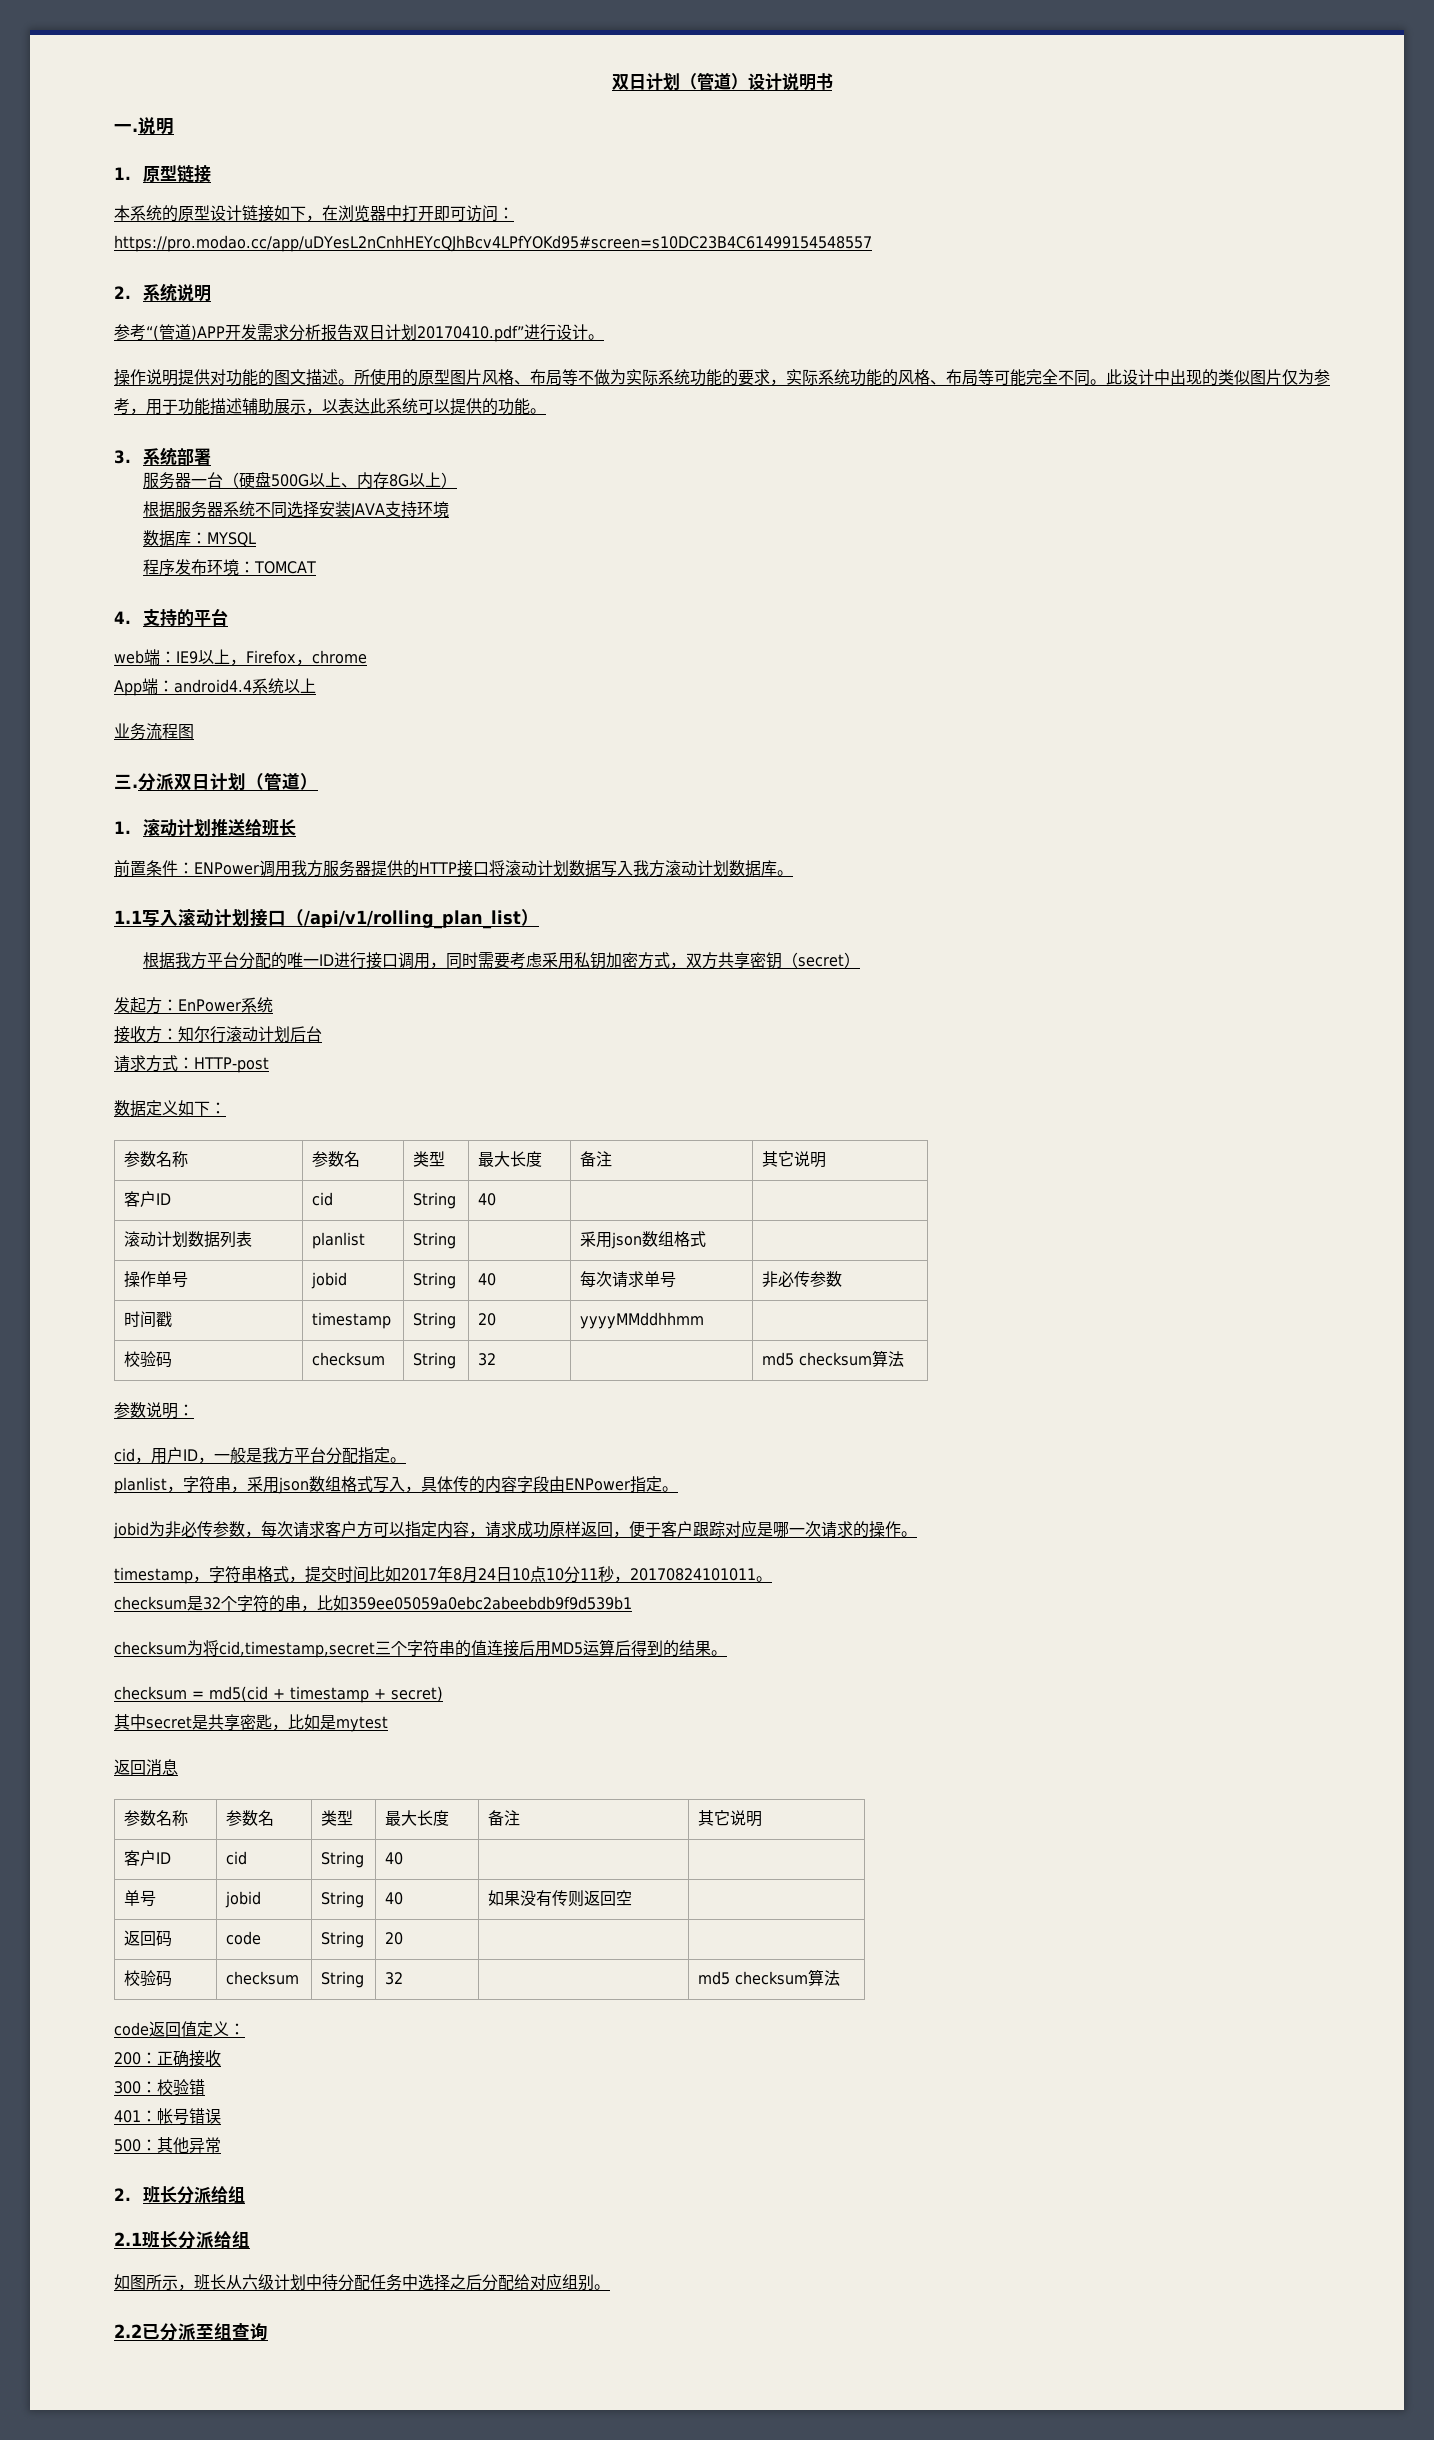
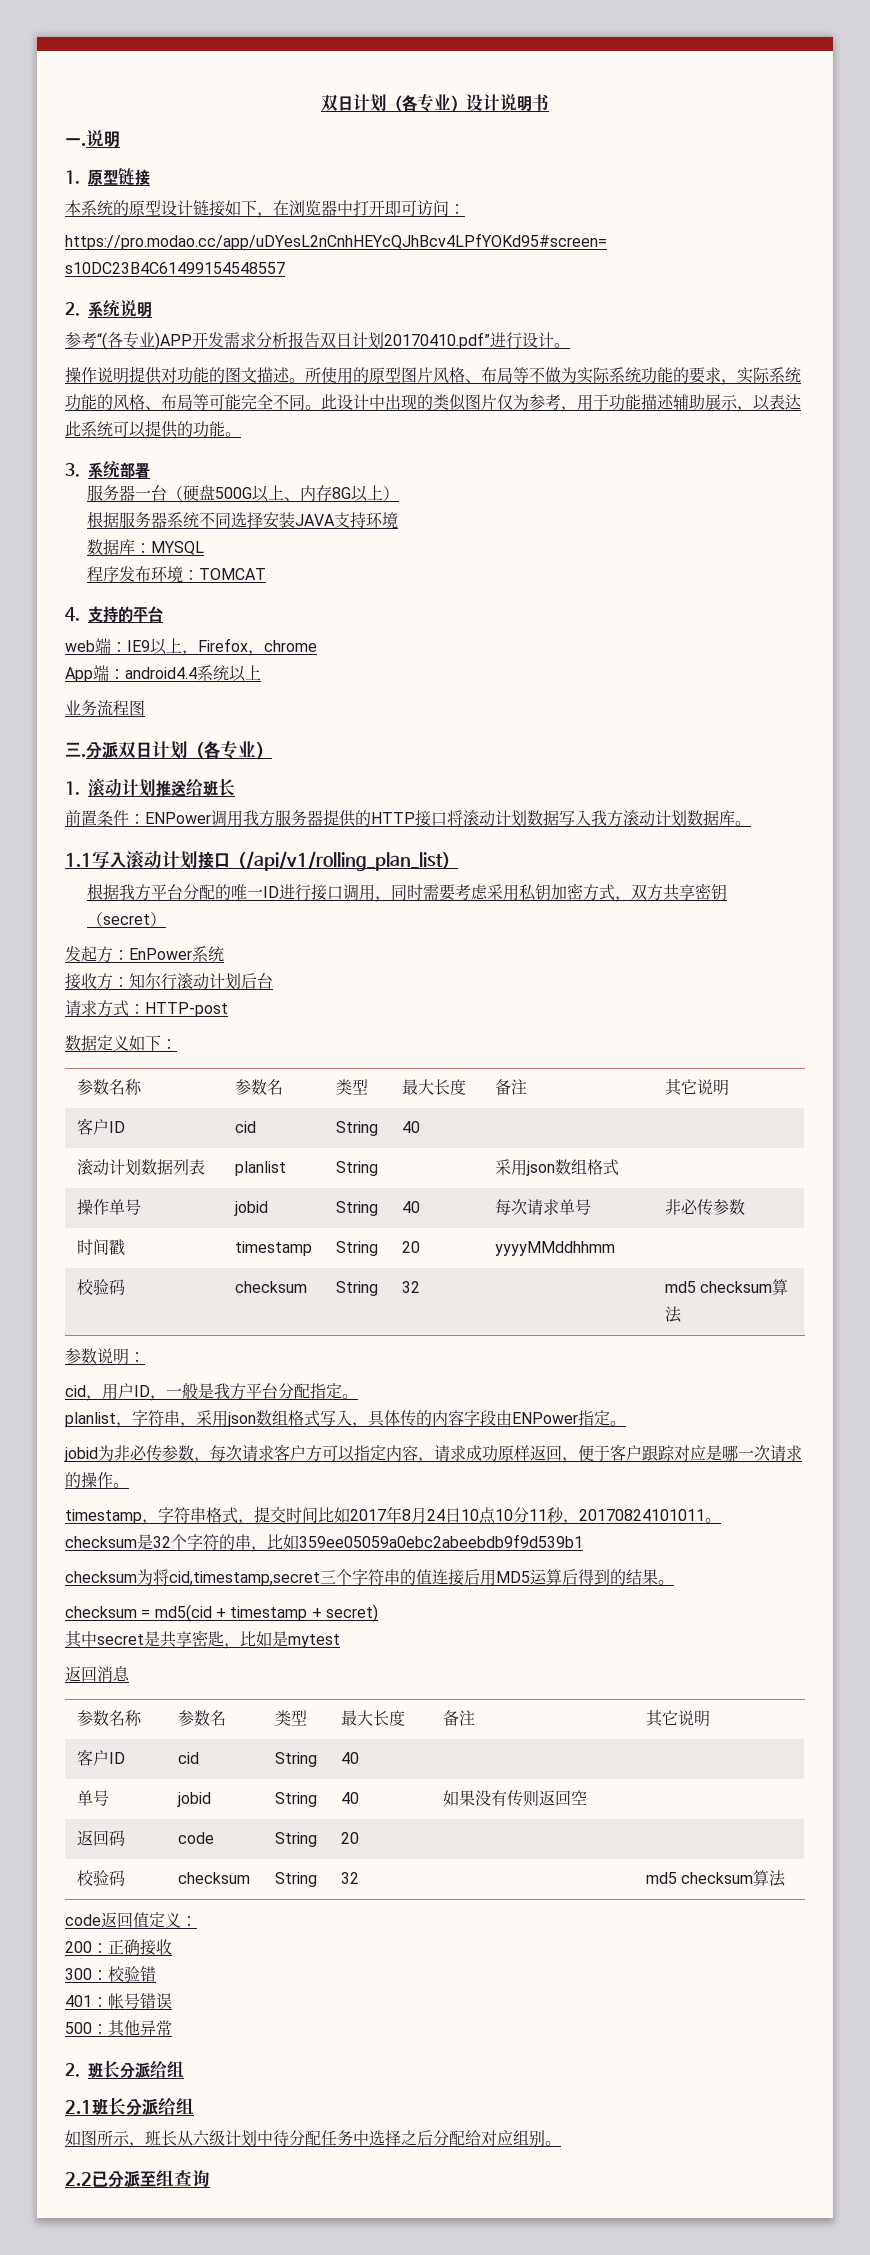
- 双日计划（管道）设计说明书
+ 双日计划（各专业）设计说明书
- 参考“(管道)APP开发需求分析报告双日计划20170410.pdf”进行设计。
+ 参考“(各专业)APP开发需求分析报告双日计划20170410.pdf”进行设计。
- 分派双日计划（管道）
+ 分派双日计划（各专业）

